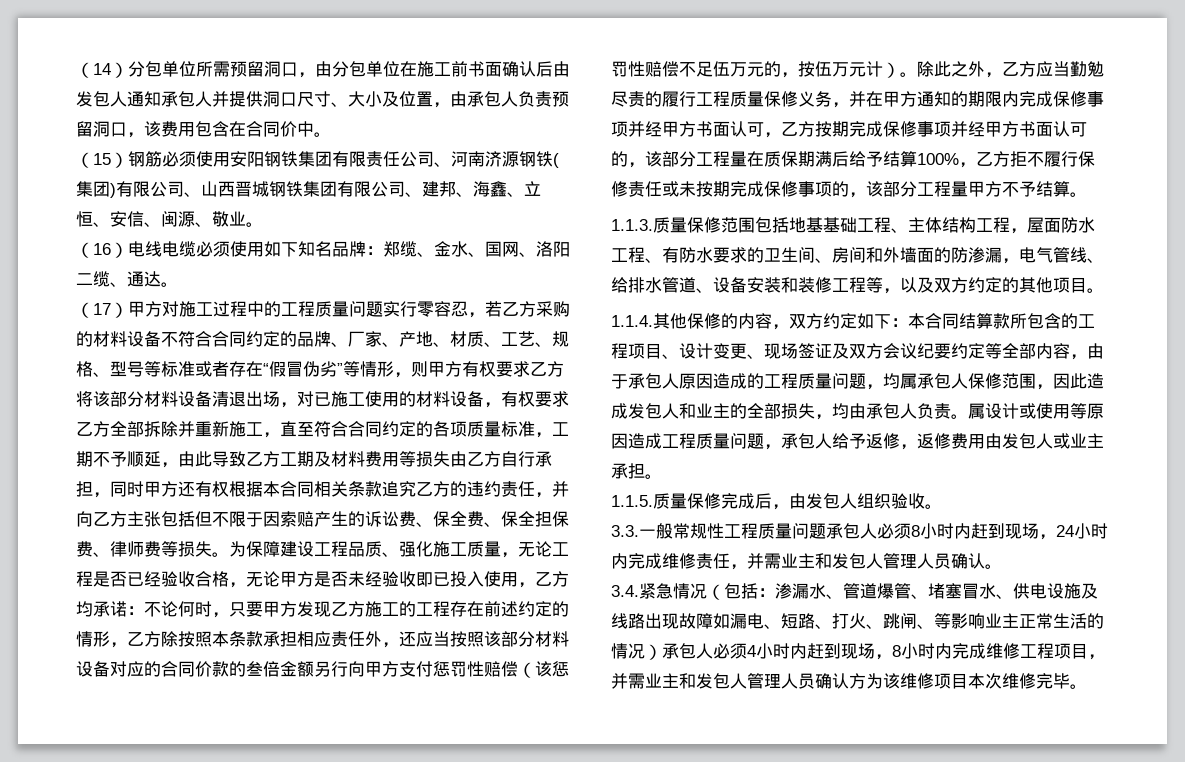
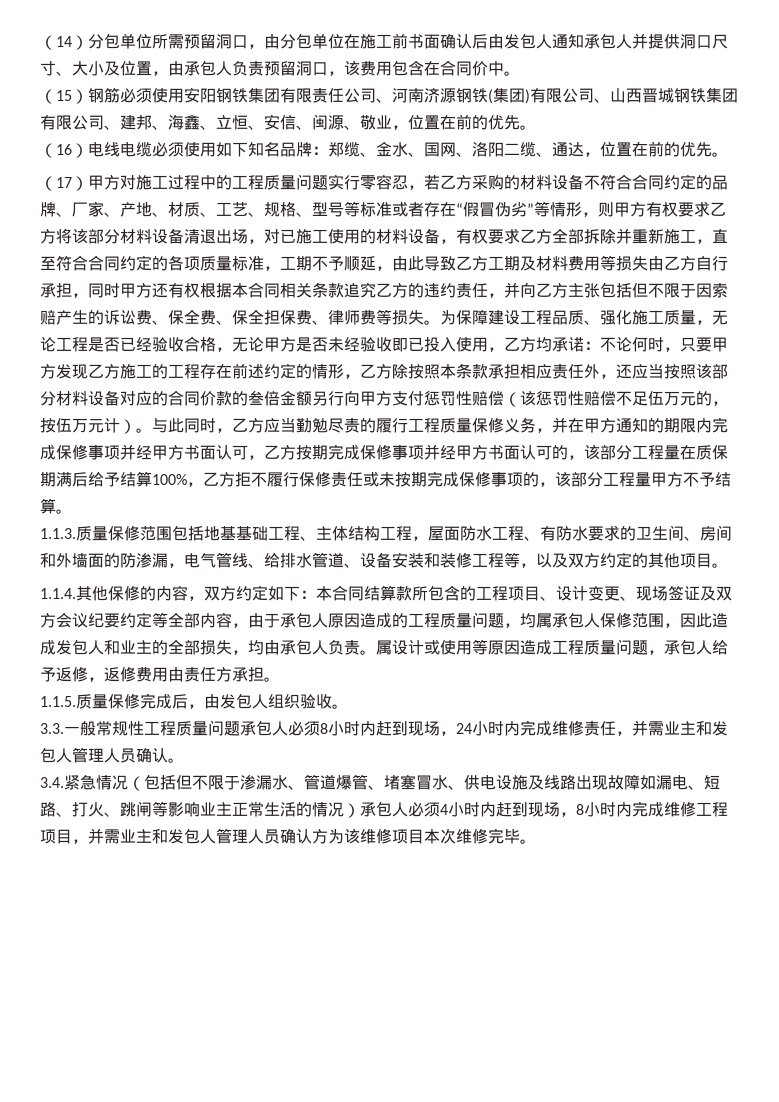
- （15）钢筋必须使用安阳钢铁集团有限责任公司、河南济源钢铁(集团)有限公司、山西晋城钢铁集团有限公司、建邦、海鑫、立恒、安信、闽源、敬业。
+ （15）钢筋必须使用安阳钢铁集团有限责任公司、河南济源钢铁(集团)有限公司、山西晋城钢铁集团有限公司、建邦、海鑫、立恒、安信、闽源、敬业，位置在前的优先。
- （16）电线电缆必须使用如下知名品牌：郑缆、金水、国网、洛阳二缆、通达。
+ （16）电线电缆必须使用如下知名品牌：郑缆、金水、国网、洛阳二缆、通达，位置在前的优先。
- 除此之外，乙方应当勤勉尽责的履行工程质量保修义务，并在甲方通知的期限内完成保修事项并经甲方书面认可，乙方按期完成保修事项并经甲方书面认可的，该部分工程量在质保期满后给予结算100%，乙方拒不履行保修责任或未按期完成保修事项的，该部分工程量甲方不予结算。
+ 与此同时，乙方应当勤勉尽责的履行工程质量保修义务，并在甲方通知的期限内完成保修事项并经甲方书面认可，乙方按期完成保修事项并经甲方书面认可的，该部分工程量在质保期满后给予结算100%，乙方拒不履行保修责任或未按期完成保修事项的，该部分工程量甲方不予结算。
- 属设计或使用等原因造成工程质量问题，承包人给予返修，返修费用由发包人或业主承担。
+ 属设计或使用等原因造成工程质量问题，承包人给予返修，返修费用由责任方承担。
- 3.4.紧急情况（包括：渗漏水、管道爆管、堵塞冒水、供电设施及线路出现故障如漏电、短路、打火、跳闸、等影响业主正常生活的情况）承包人必须4小时内赶到现场，8小时内完成维修工程项目，并需业主和发包人管理人员确认方为该维修项目本次维修完毕。
+ 3.4.紧急情况（包括但不限于渗漏水、管道爆管、堵塞冒水、供电设施及线路出现故障如漏电、短路、打火、跳闸等影响业主正常生活的情况）承包人必须4小时内赶到现场，8小时内完成维修工程项目，并需业主和发包人管理人员确认方为该维修项目本次维修完毕。

